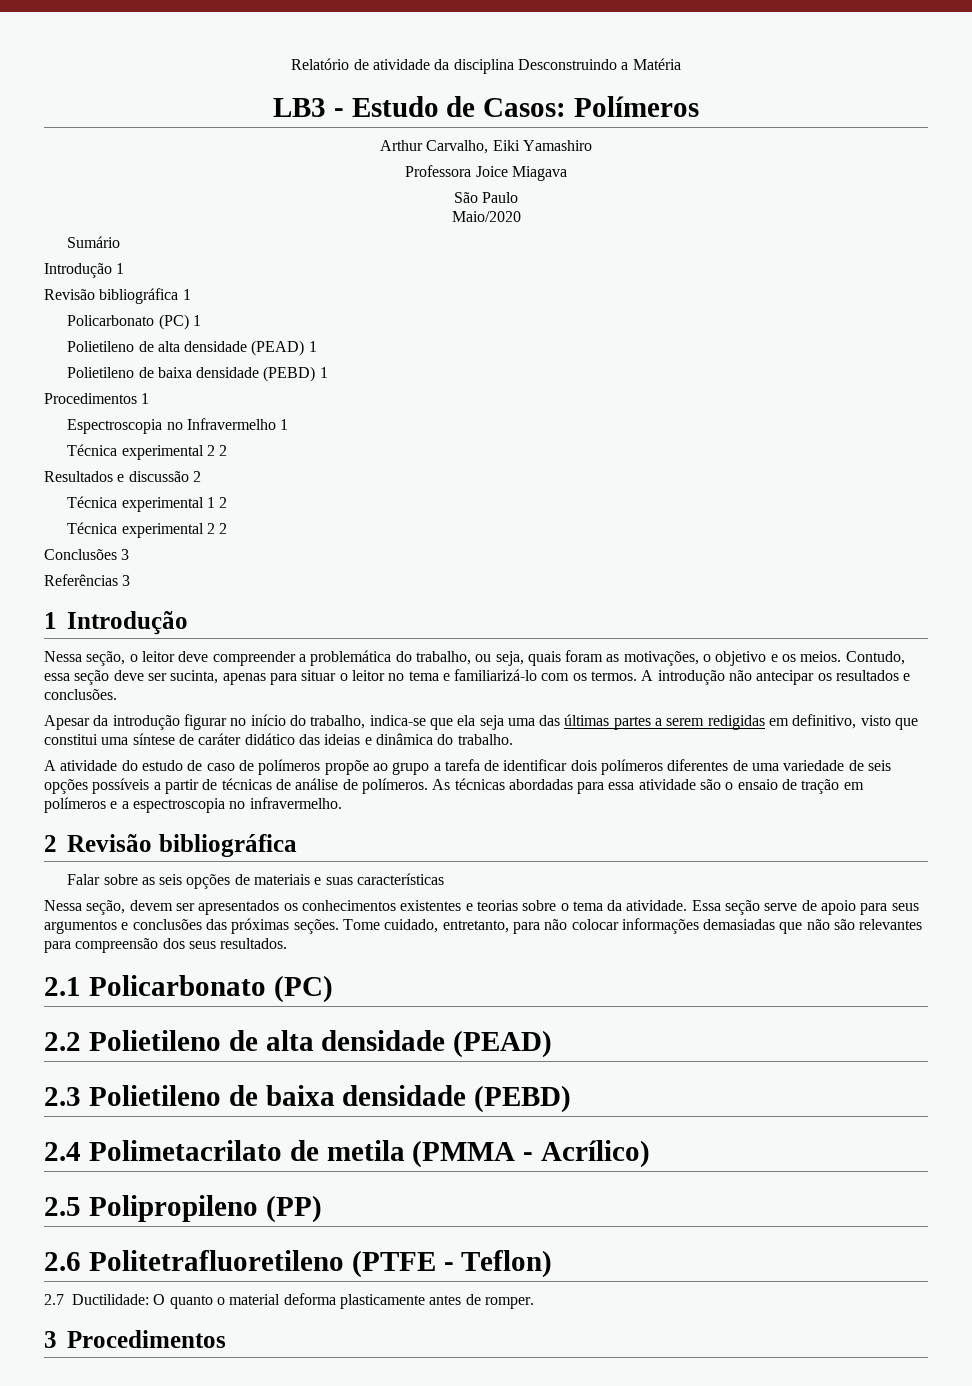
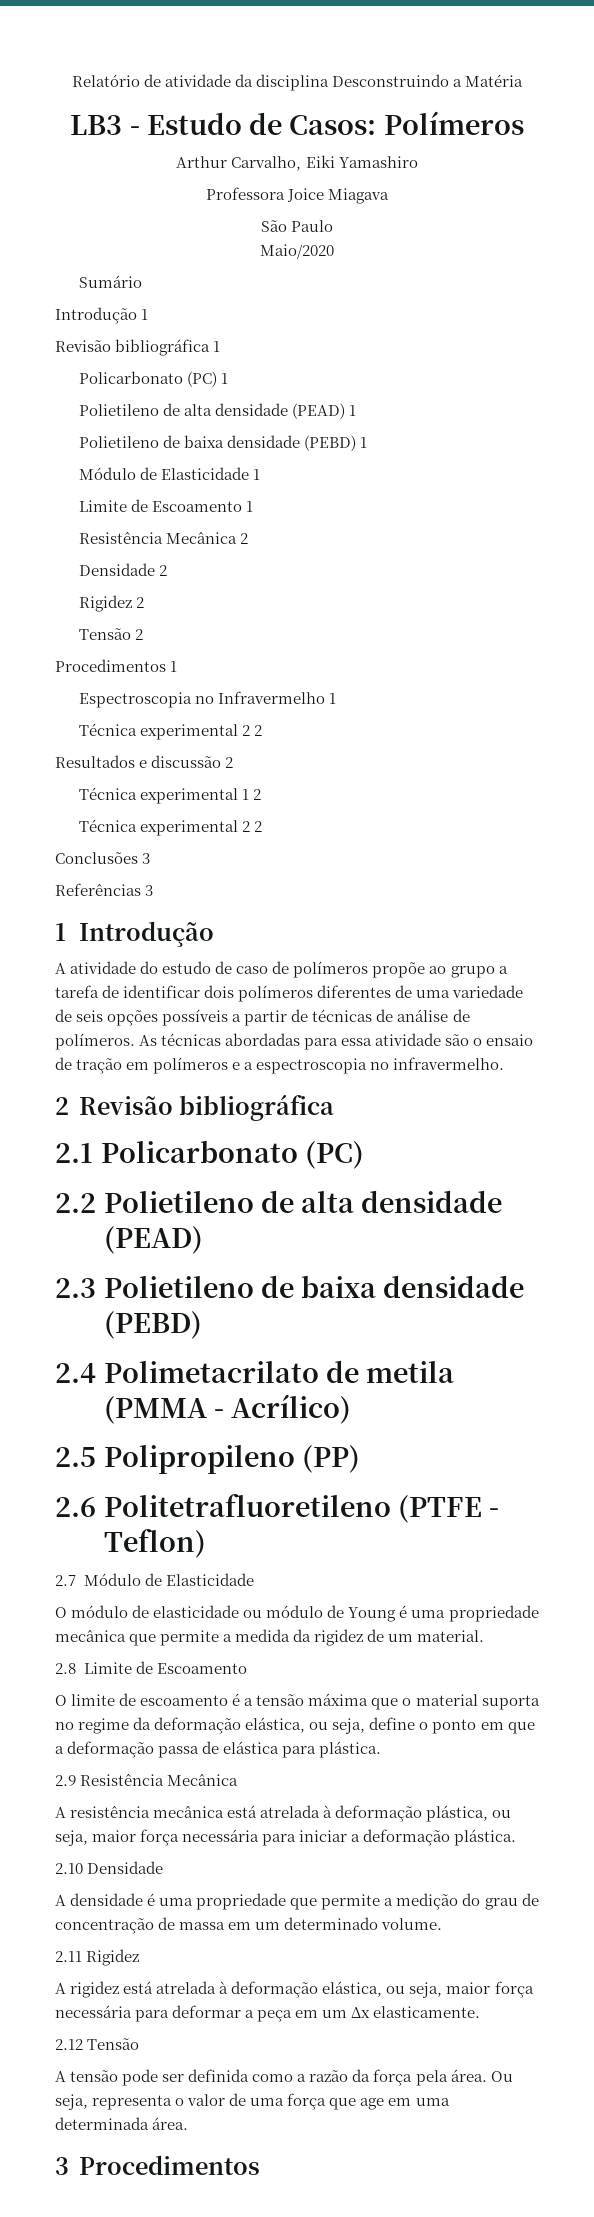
+ Módulo de Elasticidade 1
+ Limite de Escoamento 1
+ Resistência Mecânica 2
+ Densidade 2
+ Rigidez 2
+ Tensão 2
- Nessa seção, o leitor deve compreender a problemática do trabalho, ou seja, quais foram as motivações, o objetivo e os meios. Contudo, essa seção deve ser sucinta, apenas para situar o leitor no tema e familiarizá-lo com os termos. A introdução não antecipar os resultados e conclusões.
- Apesar da introdução figurar no início do trabalho, indica-se que ela seja uma das últimas partes a serem redigidas em definitivo, visto que constitui uma síntese de caráter didático das ideias e dinâmica do trabalho.
- Falar sobre as seis opções de materiais e suas características
- Nessa seção, devem ser apresentados os conhecimentos existentes e teorias sobre o tema da atividade. Essa seção serve de apoio para seus argumentos e conclusões das próximas seções. Tome cuidado, entretanto, para não colocar informações demasiadas que não são relevantes para compreensão dos seus resultados.
- 2.7 Ductilidade: O quanto o material deforma plasticamente antes de romper.
+ 2.7 Módulo de Elasticidade
+ O módulo de elasticidade ou módulo de Young é uma propriedade mecânica que permite a medida da rigidez de um material.
+ 2.8 Limite de Escoamento
+ O limite de escoamento é a tensão máxima que o material suporta no regime da deformação elástica, ou seja, define o ponto em que a deformação passa de elástica para plástica.
+ 2.9 Resistência Mecânica
+ A resistência mecânica está atrelada à deformação plástica, ou seja, maior força necessária para iniciar a deformação plástica.
+ 2.10 Densidade
+ A densidade é uma propriedade que permite a medição do grau de concentração de massa em um determinado volume.
+ 2.11 Rigidez
+ A rigidez está atrelada à deformação elástica, ou seja, maior força necessária para deformar a peça em um Δx elasticamente.
+ 2.12 Tensão
+ A tensão pode ser definida como a razão da força pela área. Ou seja, representa o valor de uma força que age em uma determinada área.

